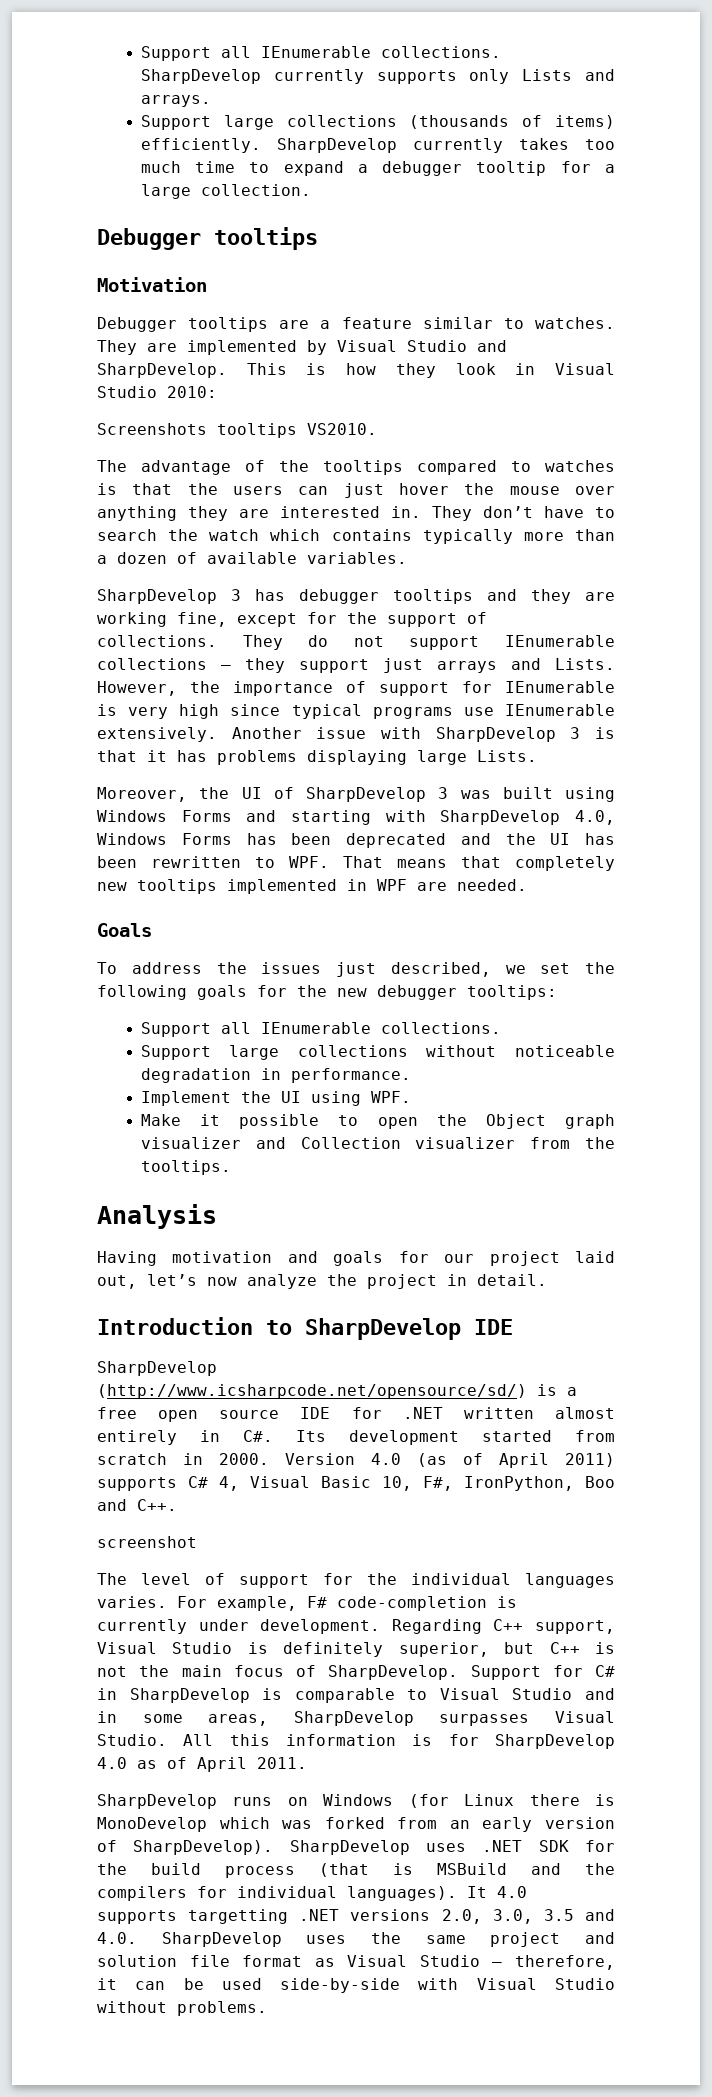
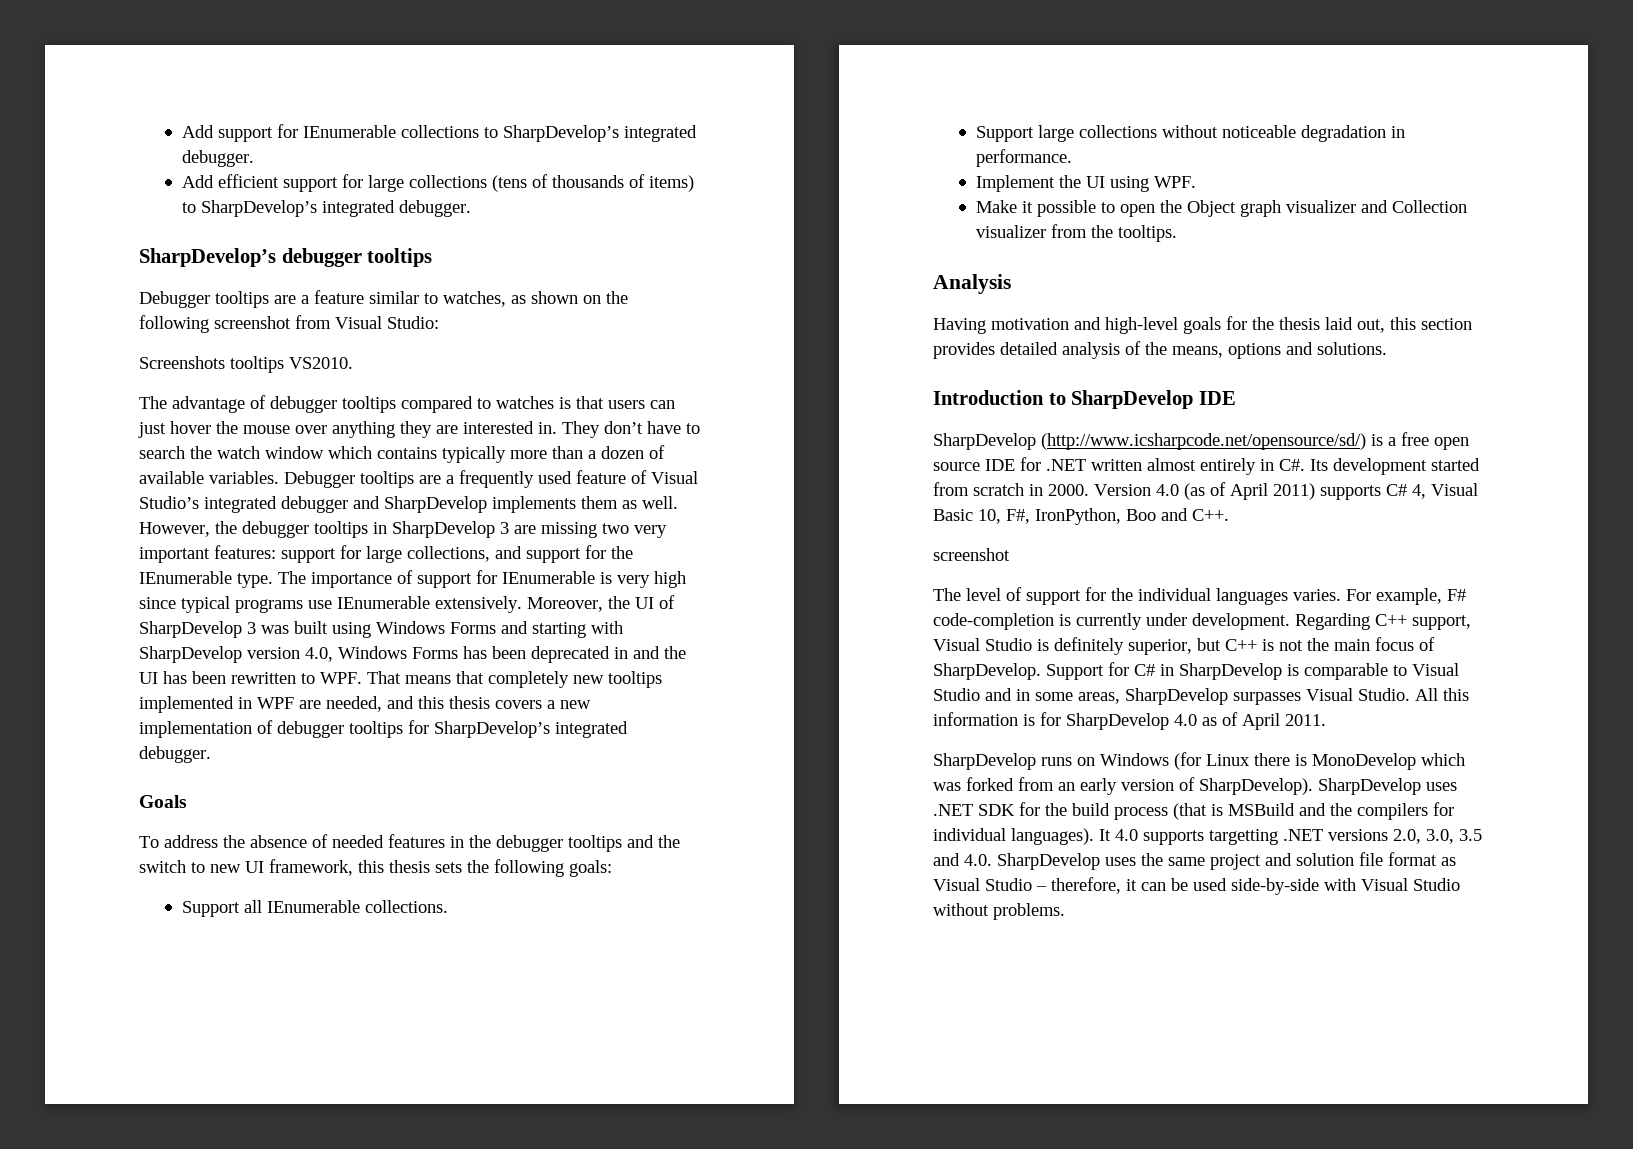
- Support all IEnumerable collections. SharpDevelop currently supports only Lists and arrays.
- Support large collections (thousands of items) efficiently. SharpDevelop currently takes too much time to expand a debugger tooltip for a large collection.
- Debugger tooltips
- Motivation
+ Add support for IEnumerable collections to SharpDevelop’s integrated debugger.
+ Add efficient support for large collections (tens of thousands of items) to SharpDevelop’s integrated debugger.
+ SharpDevelop’s debugger tooltips
- Debugger tooltips are a feature similar to watches. They are implemented by Visual Studio and SharpDevelop. This is how they look in Visual Studio 2010:
+ Debugger tooltips are a feature similar to watches, as shown on the following screenshot from Visual Studio:
- The advantage of the tooltips compared to watches is that the users can just hover the mouse over anything they are interested in.
+ The advantage of debugger tooltips compared to watches is that users can just hover the mouse over anything they are interested in.
- They don’t have to search the watch which contains typically more than a dozen of available variables.
- SharpDevelop 3 has debugger tooltips and they are working fine, except for the support of collections. They do not support IEnumerable collections – they support just arrays and Lists. However, the importance of support for IEnumerable is very high since typical programs use IEnumerable extensively. Another issue with SharpDevelop 3 is that it has problems displaying large Lists.
- Moreover, the UI of SharpDevelop 3 was built using Windows Forms and starting with SharpDevelop 4.0, Windows Forms has been deprecated and the UI has been rewritten to WPF. That means that completely new tooltips implemented in WPF are needed.
+ They don’t have to search the watch window which contains typically more than a dozen of available variables. Debugger tooltips are a frequently used feature of Visual Studio’s integrated debugger and SharpDevelop implements them as well. However, the debugger tooltips in SharpDevelop 3 are missing two very important features: support for large collections, and support for the IEnumerable type. The importance of support for IEnumerable is very high since typical programs use IEnumerable extensively. Moreover, the UI of SharpDevelop 3 was built using Windows Forms and starting with SharpDevelop version 4.0, Windows Forms has been deprecated in and the UI has been rewritten to WPF. That means that completely new tooltips implemented in WPF are needed, and this thesis covers a new implementation of debugger tooltips for SharpDevelop’s integrated debugger.
  Goals
- To address the issues just described, we set the following goals for the new debugger tooltips:
+ To address the absence of needed features in the debugger tooltips and the switch to new UI framework, this thesis sets the following goals:
- Having motivation and goals for our project laid out, let’s now analyze the project in detail.
+ Having motivation and high-level goals for the thesis laid out, this section provides detailed analysis of the means, options and solutions.

